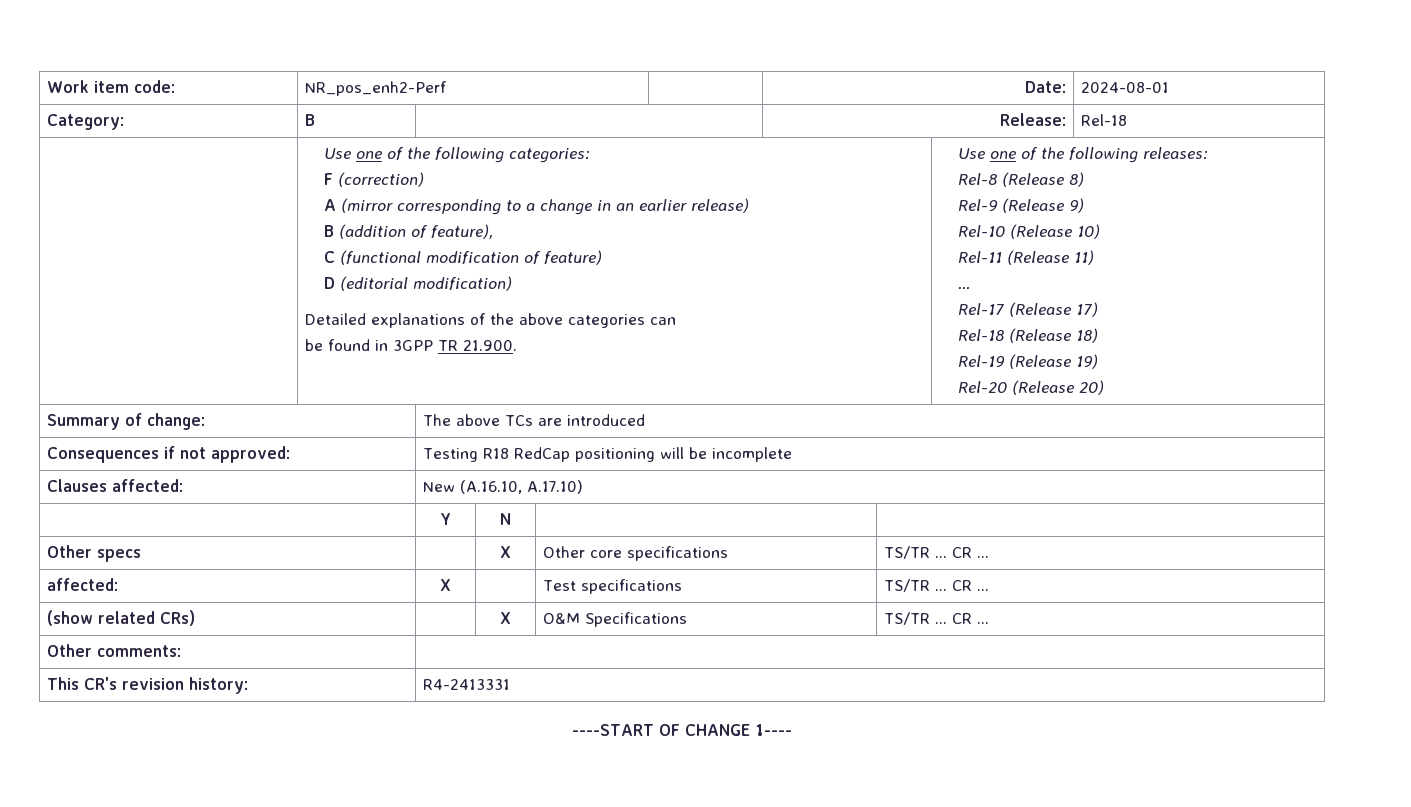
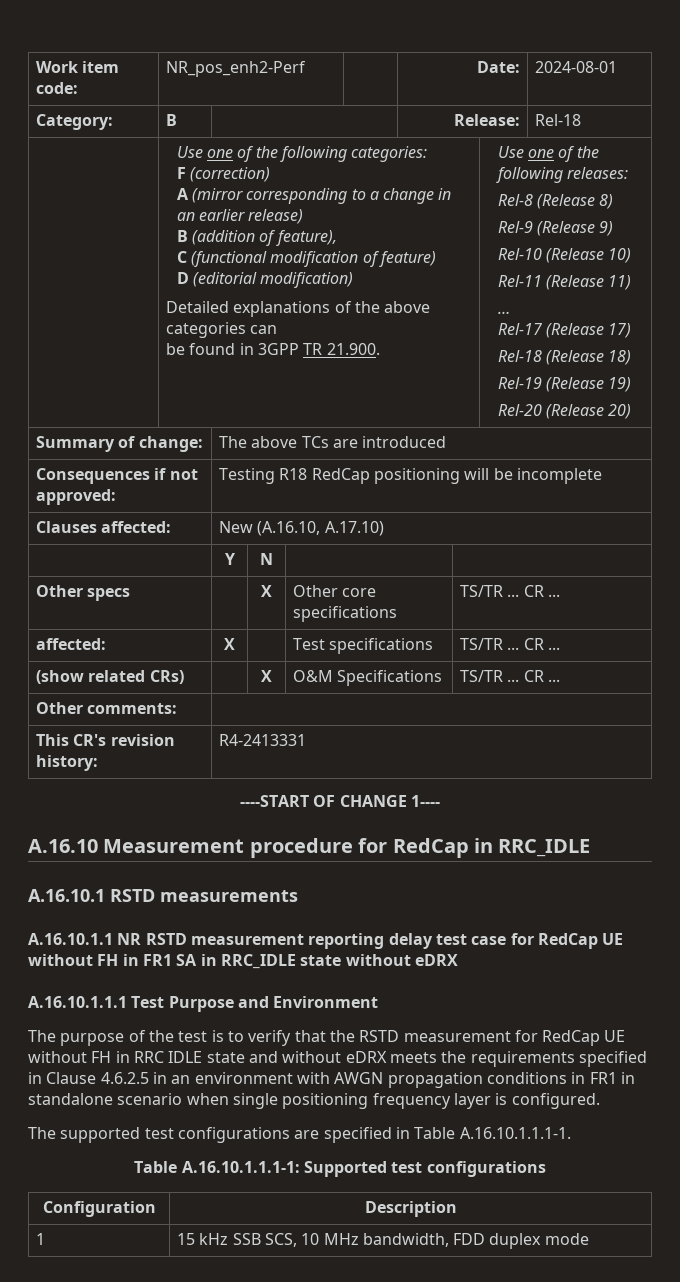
+ A.16.10 Measurement procedure for RedCap in RRC_IDLE
+ A.16.10.1 RSTD measurements
+ A.16.10.1.1 NR RSTD measurement reporting delay test case for RedCap UE without FH in FR1 SA in RRC_IDLE state without eDRX
+ A.16.10.1.1.1 Test Purpose and Environment
+ The purpose of the test is to verify that the RSTD measurement for RedCap UE without FH in RRC IDLE state and without eDRX meets the requirements specified in Clause 4.6.2.5 in an environment with AWGN propagation conditions in FR1 in standalone scenario when single positioning frequency layer is configured.
+ The supported test configurations are specified in Table A.16.10.1.1.1-1.
+ Table A.16.10.1.1.1-1: Supported test configurations
+ Configuration | Description
+ 1 | 15 kHz SSB SCS, 10 MHz bandwidth, FDD duplex mode

